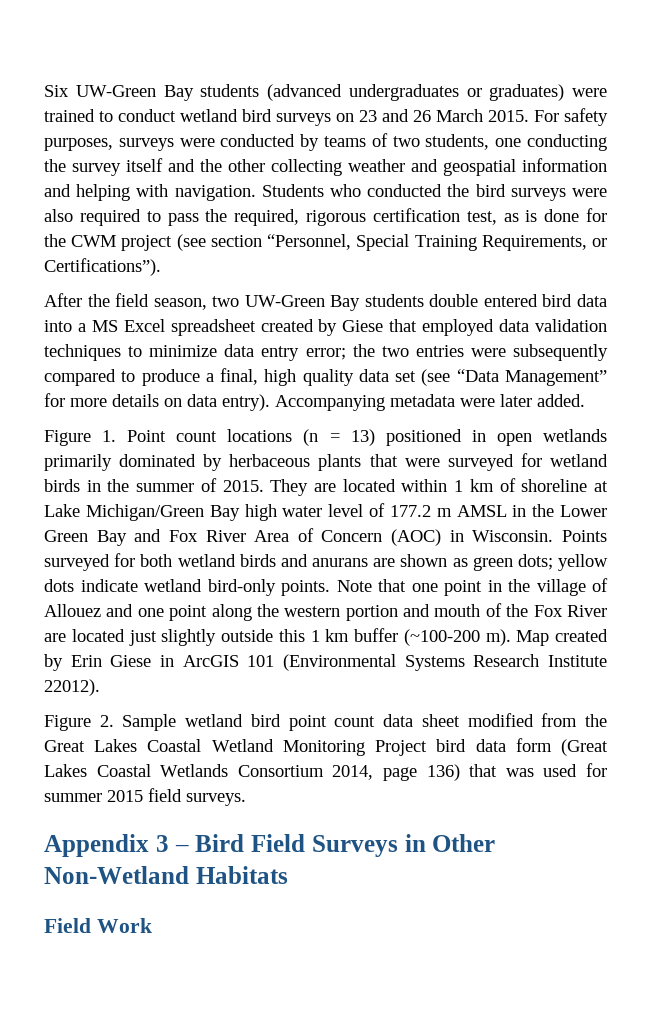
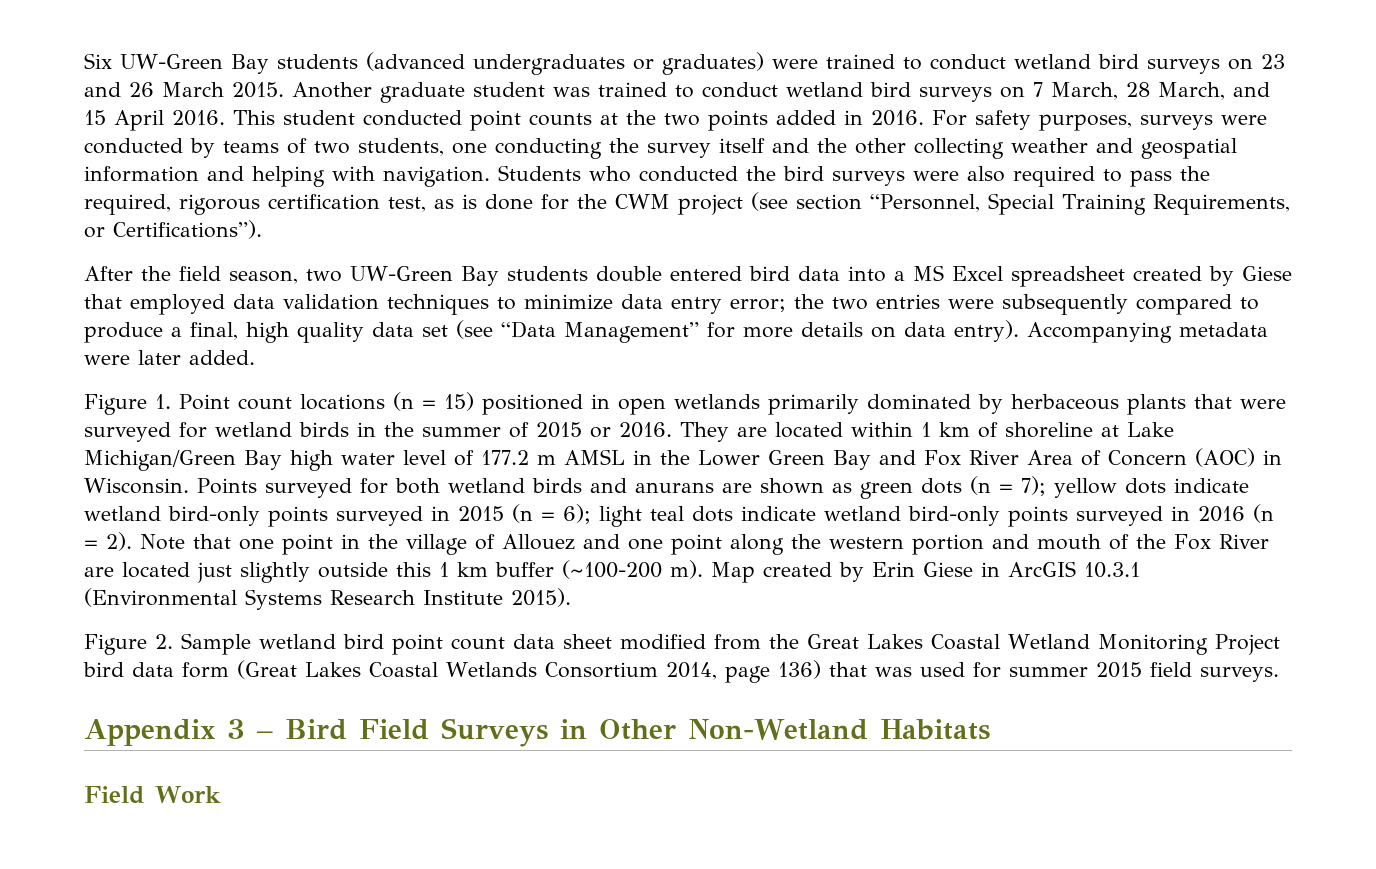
+ Another graduate student was trained to conduct wetland bird surveys on 7 March, 28 March, and 15 April 2016. This student conducted point counts at the two points added in 2016.
- Figure 1. Point count locations (n = 13) positioned in open wetlands primarily dominated by herbaceous plants that were surveyed for wetland birds in the summer of 2015.
+ Figure 1. Point count locations (n = 15) positioned in open wetlands primarily dominated by herbaceous plants that were surveyed for wetland birds in the summer of 2015 or 2016.
- Points surveyed for both wetland birds and anurans are shown as green dots; yellow dots indicate wetland bird-only points.
+ Points surveyed for both wetland birds and anurans are shown as green dots (n = 7); yellow dots indicate wetland bird-only points surveyed in 2015 (n = 6); light teal dots indicate wetland bird-only points surveyed in 2016 (n = 2).
- Map created by Erin Giese in ArcGIS 101 (Environmental Systems Research Institute 22012).
+ Map created by Erin Giese in ArcGIS 10.3.1 (Environmental Systems Research Institute 2015).

